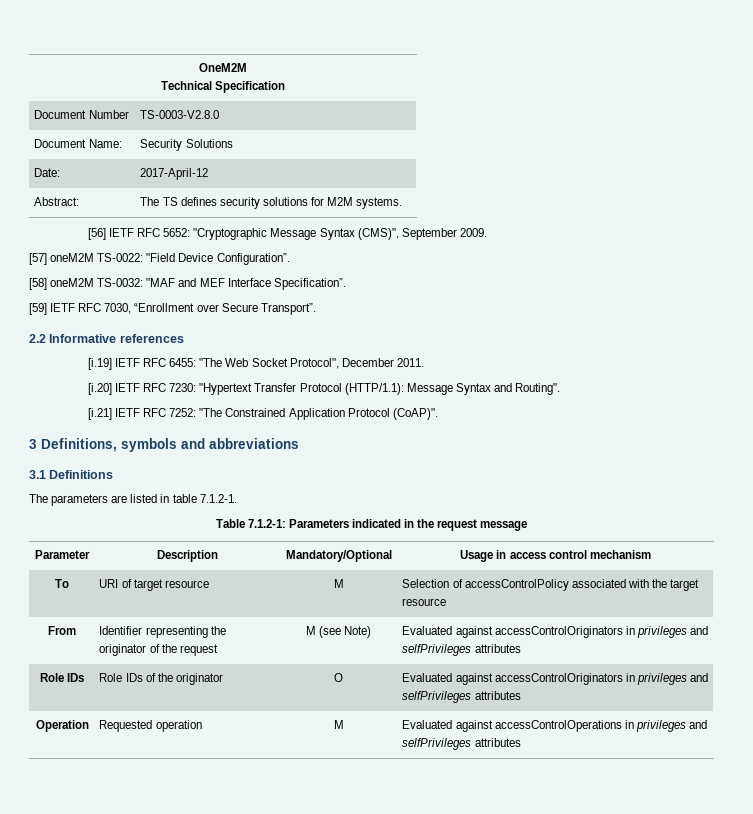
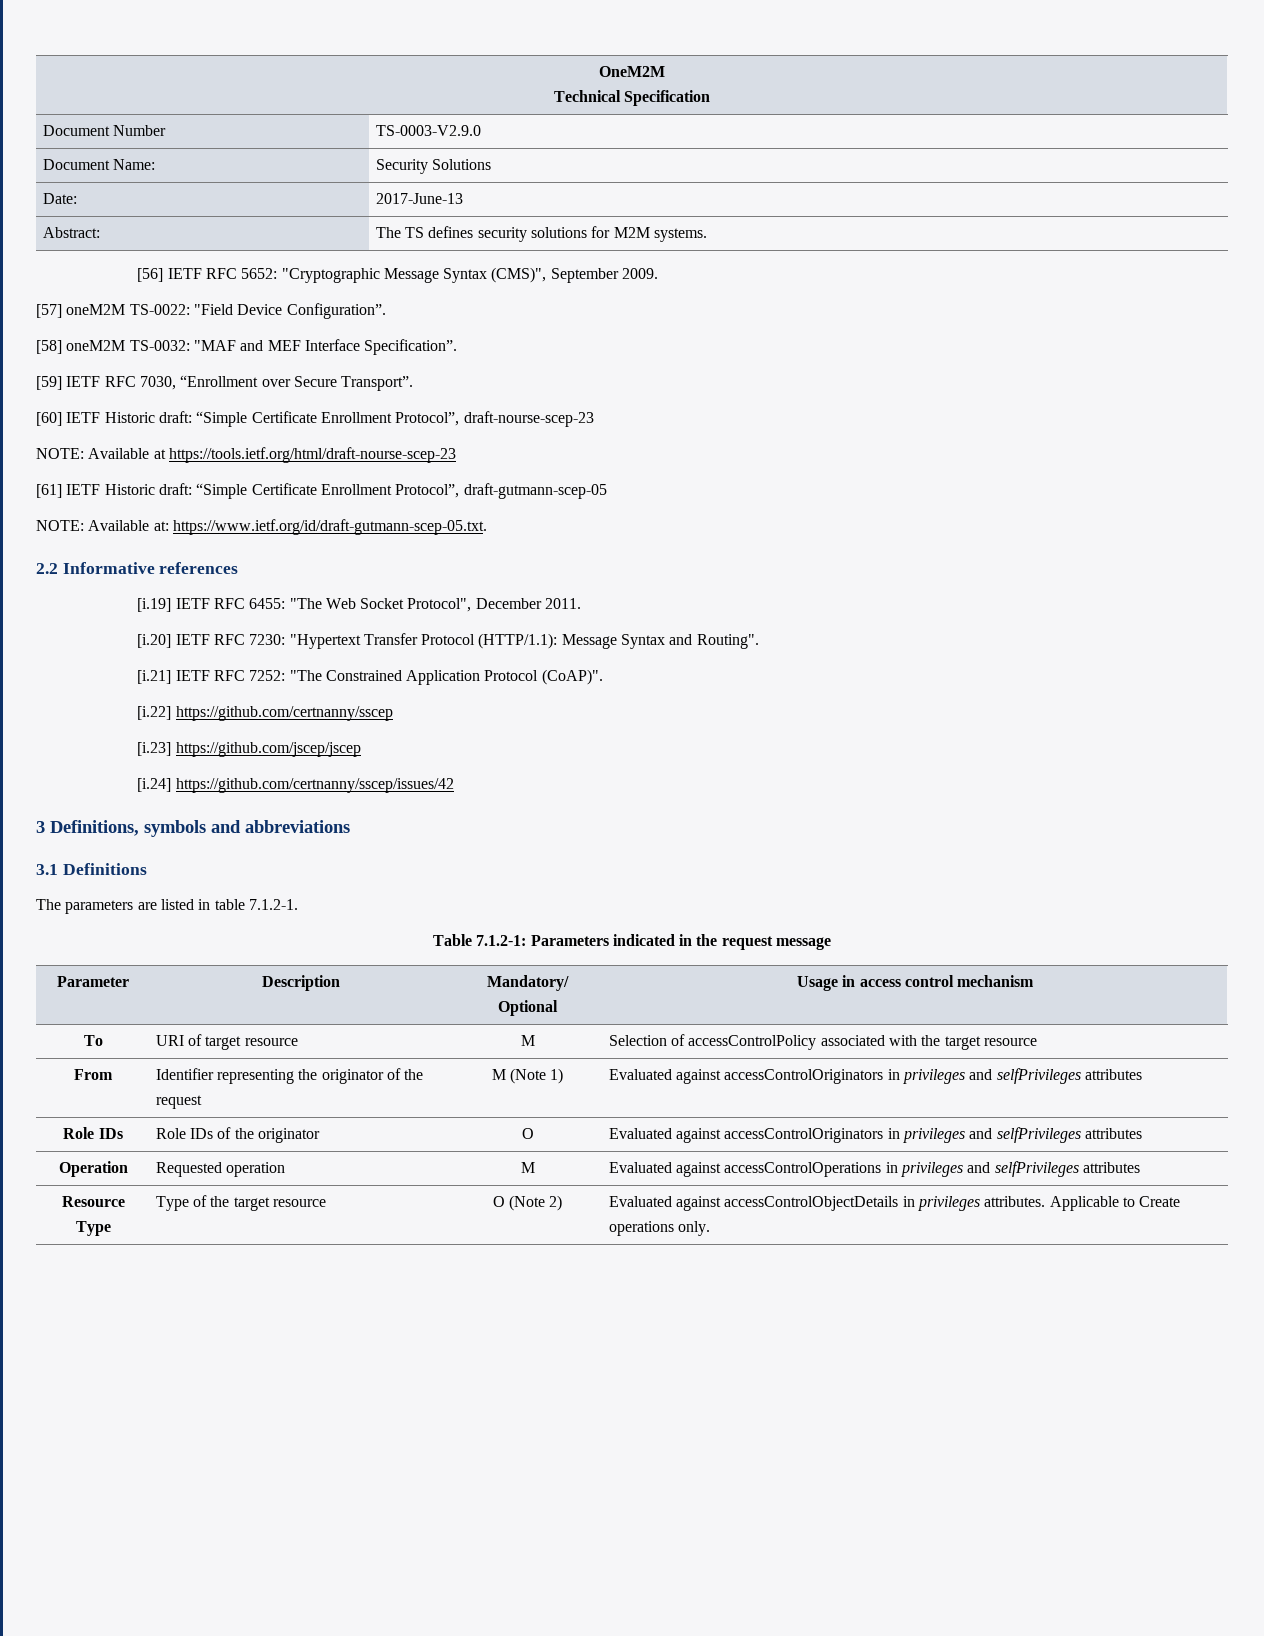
- Document Number | TS-0003-V2.8.0
+ Document Number | TS-0003-V2.9.0
- Date: | 2017-April-12
+ Date: | 2017-June-13
+ [60] IETF Historic draft: “Simple Certificate Enrollment Protocol”, draft-nourse-scep-23
+ NOTE: Available at https://tools.ietf.org/html/draft-nourse-scep-23
+ [61] IETF Historic draft: “Simple Certificate Enrollment Protocol”, draft-gutmann-scep-05
+ NOTE: Available at: https://www.ietf.org/id/draft-gutmann-scep-05.txt.
+ [i.22] https://github.com/certnanny/sscep
+ [i.23] https://github.com/jscep/jscep
+ [i.24] https://github.com/certnanny/sscep/issues/42
- Parameter | Description | Mandatory/Optional | Usage in access control mechanism
+ Parameter | Description | Mandatory/ Optional | Usage in access control mechanism
- From | Identifier representing the originator of the request | M (see Note) | Evaluated against accessControlOriginators in privileges and selfPrivileges attributes
+ From | Identifier representing the originator of the request | M (Note 1) | Evaluated against accessControlOriginators in privileges and selfPrivileges attributes
+ Resource Type | Type of the target resource | O (Note 2) | Evaluated against accessControlObjectDetails in privileges attributes. Applicable to Create operations only.

